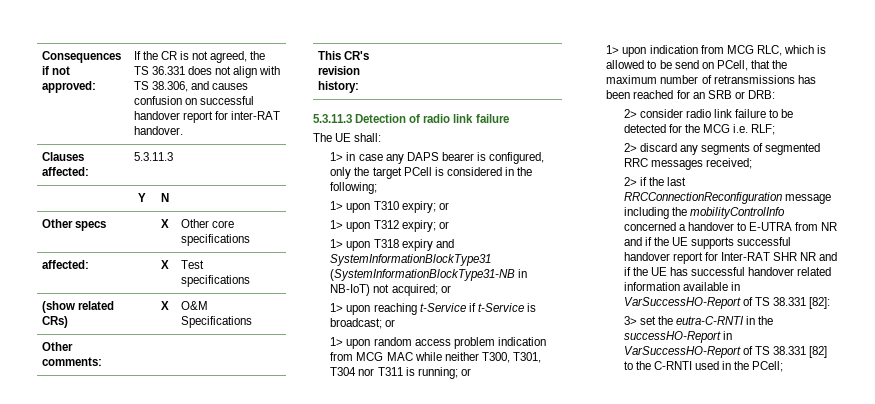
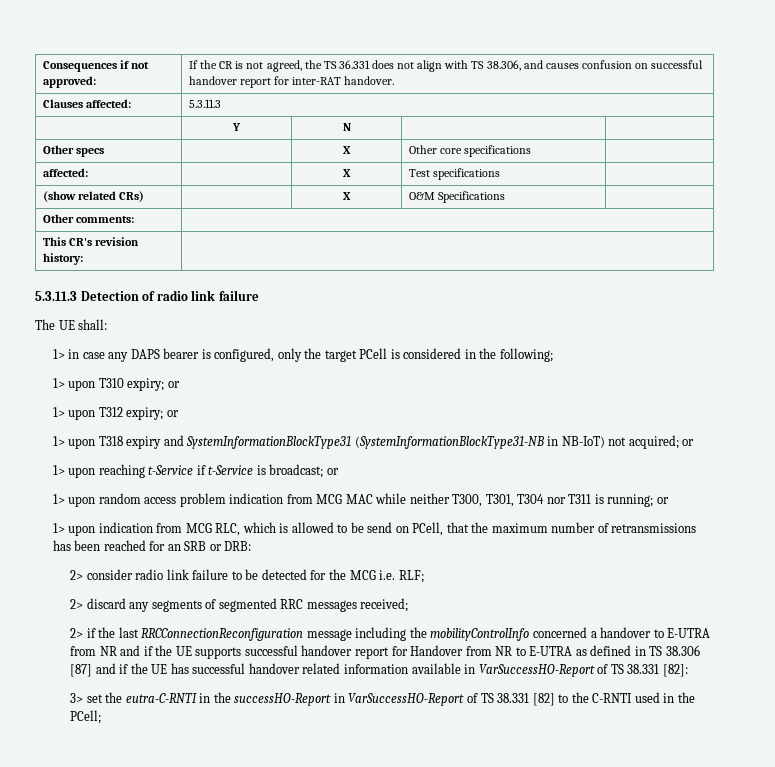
- 2> if the last RRCConnectionReconfiguration message including the mobilityControlInfo concerned a handover to E-UTRA from NR and if the UE supports successful handover report for Inter-RAT SHR NR and if the UE has successful handover related information available in VarSuccessHO-Report of TS 38.331 [82]:
+ 2> if the last RRCConnectionReconfiguration message including the mobilityControlInfo concerned a handover to E-UTRA from NR and if the UE supports successful handover report for Handover from NR to E-UTRA as defined in TS 38.306 [87] and if the UE has successful handover related information available in VarSuccessHO-Report of TS 38.331 [82]:

